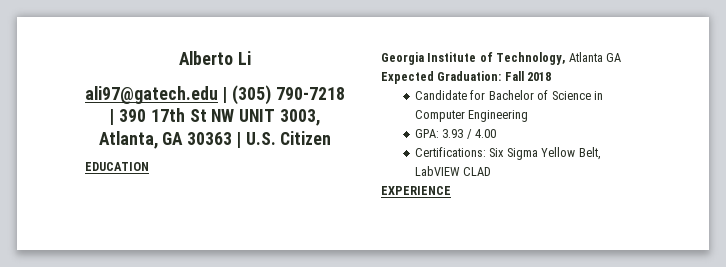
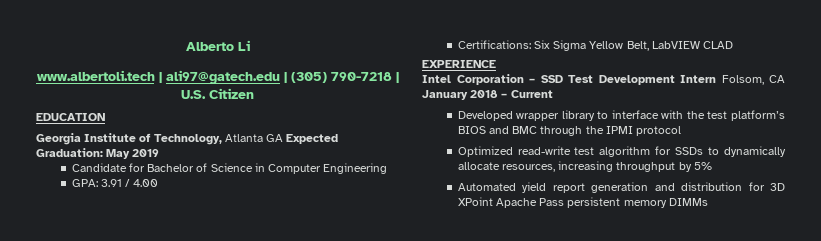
- ali97@gatech.edu | (305) 790-7218 | 390 17th St NW UNIT 3003, Atlanta, GA 30363 | U.S. Citizen
+ www.albertoli.tech | ali97@gatech.edu | (305) 790-7218 | U.S. Citizen
- Georgia Institute of Technology, Atlanta GA Expected Graduation: Fall 2018
+ Georgia Institute of Technology, Atlanta GA Expected Graduation: May 2019
- GPA: 3.93 / 4.00
+ GPA: 3.91 / 4.00
+ Intel Corporation – SSD Test Development Intern Folsom, CA January 2018 – Current
+ Developed wrapper library to interface with the test platform’s BIOS and BMC through the IPMI protocol
+ Optimized read-write test algorithm for SSDs to dynamically allocate resources, increasing throughput by 5%
+ Automated yield report generation and distribution for 3D XPoint Apache Pass persistent memory DIMMs

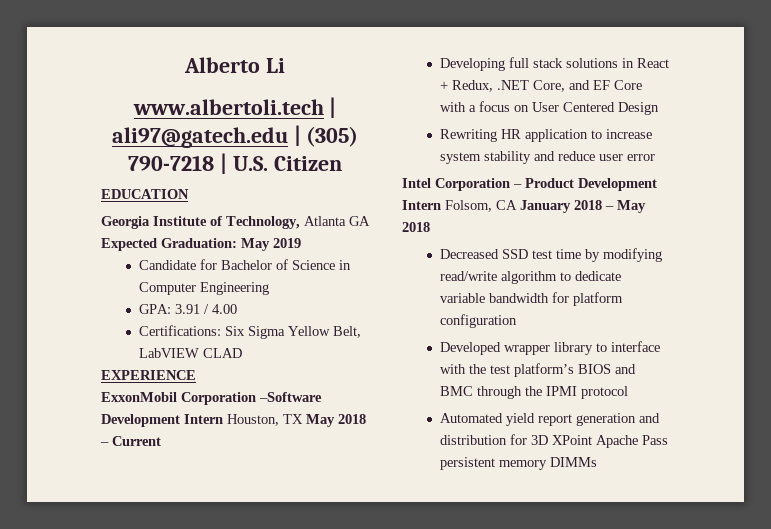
+ ExxonMobil Corporation –Software Development Intern Houston, TX May 2018 – Current
+ Developing full stack solutions in React + Redux, .NET Core, and EF Core with a focus on User Centered Design
+ Rewriting HR application to increase system stability and reduce user error
- Intel Corporation – SSD Test Development Intern Folsom, CA January 2018 – Current
+ Intel Corporation – Product Development Intern Folsom, CA January 2018 – May 2018
+ Decreased SSD test time by modifying read/write algorithm to dedicate variable bandwidth for platform configuration
- Optimized read-write test algorithm for SSDs to dynamically allocate resources, increasing throughput by 5%

